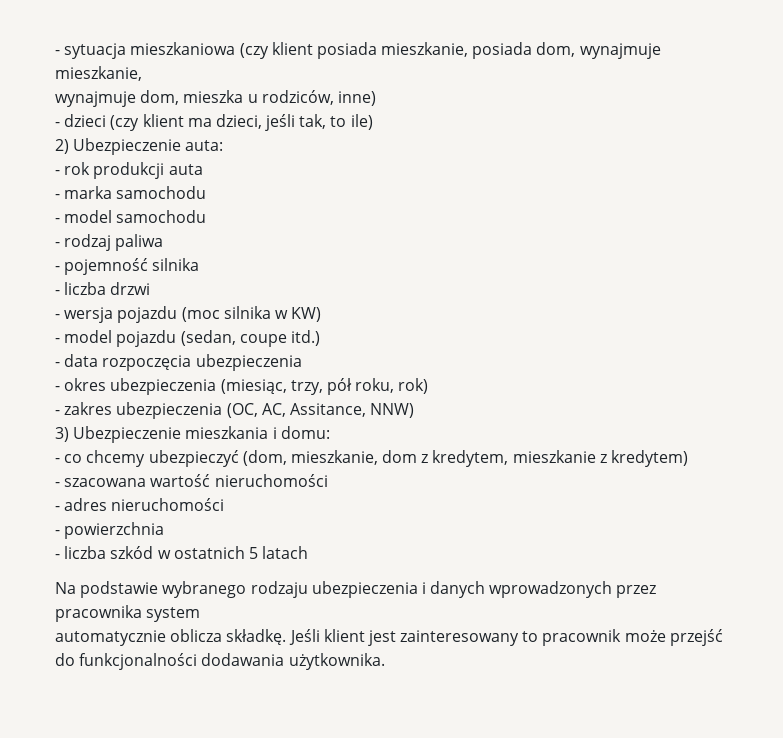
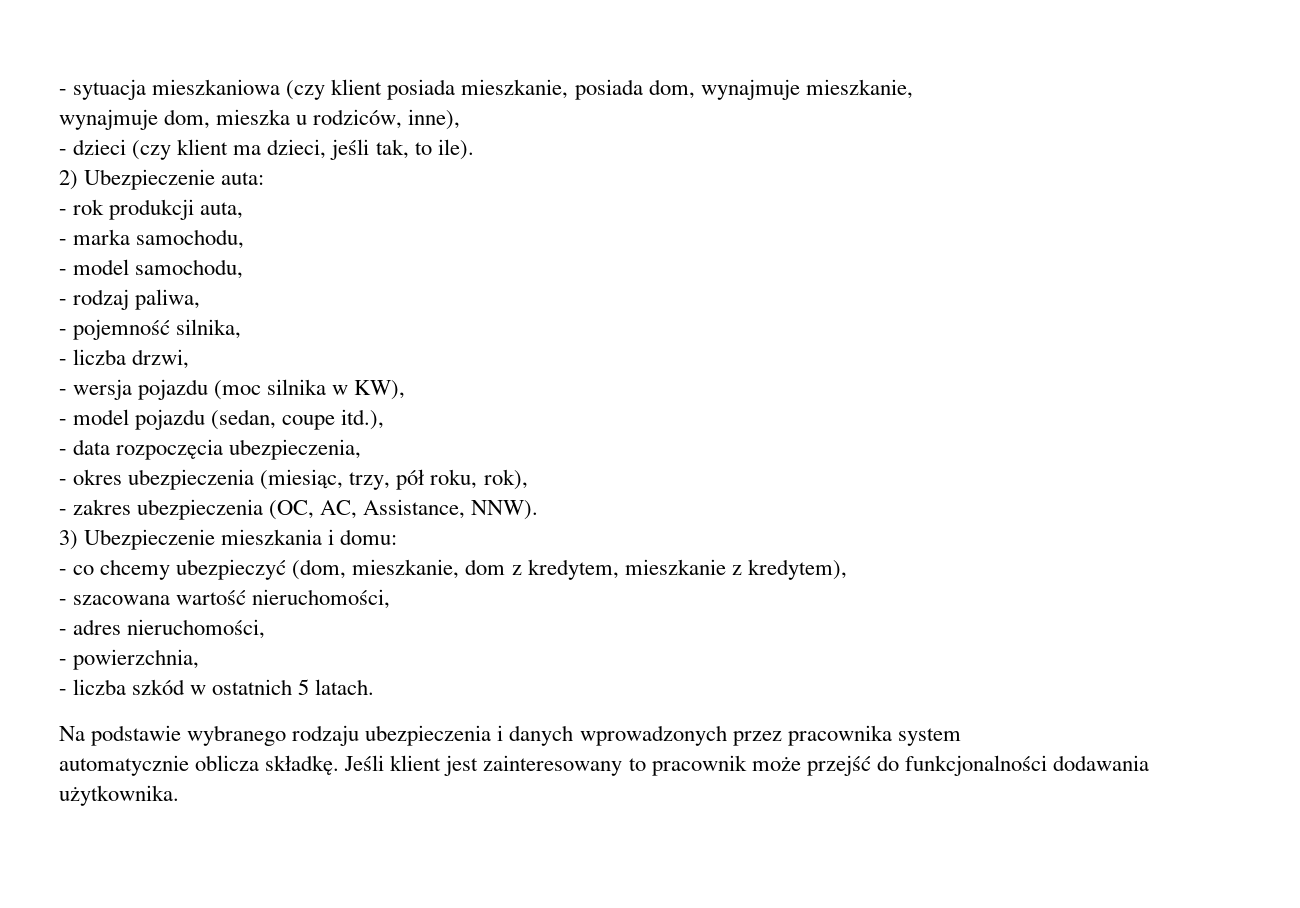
- wynajmuje dom, mieszka u rodziców, inne)
+ wynajmuje dom, mieszka u rodziców, inne),
- - dzieci (czy klient ma dzieci, jeśli tak, to ile)
+ - dzieci (czy klient ma dzieci, jeśli tak, to ile).
- - rok produkcji auta
+ - rok produkcji auta,
- - marka samochodu
- - model samochodu
+ - marka samochodu,
+ - model samochodu,
- - rodzaj paliwa
+ - rodzaj paliwa,
- - pojemność silnika
- - liczba drzwi
+ - pojemność silnika,
+ - liczba drzwi,
- - wersja pojazdu (moc silnika w KW)
+ - wersja pojazdu (moc silnika w KW),
- - model pojazdu (sedan, coupe itd.)
+ - model pojazdu (sedan, coupe itd.),
- - data rozpoczęcia ubezpieczenia
+ - data rozpoczęcia ubezpieczenia,
- - okres ubezpieczenia (miesiąc, trzy, pół roku, rok)
+ - okres ubezpieczenia (miesiąc, trzy, pół roku, rok),
- - zakres ubezpieczenia (OC, AC, Assitance, NNW)
+ - zakres ubezpieczenia (OC, AC, Assistance, NNW).
- - co chcemy ubezpieczyć (dom, mieszkanie, dom z kredytem, mieszkanie z kredytem)
+ - co chcemy ubezpieczyć (dom, mieszkanie, dom z kredytem, mieszkanie z kredytem),
- - szacowana wartość nieruchomości
+ - szacowana wartość nieruchomości,
- - adres nieruchomości
- - powierzchnia
+ - adres nieruchomości,
+ - powierzchnia,
- - liczba szkód w ostatnich 5 latach
+ - liczba szkód w ostatnich 5 latach.

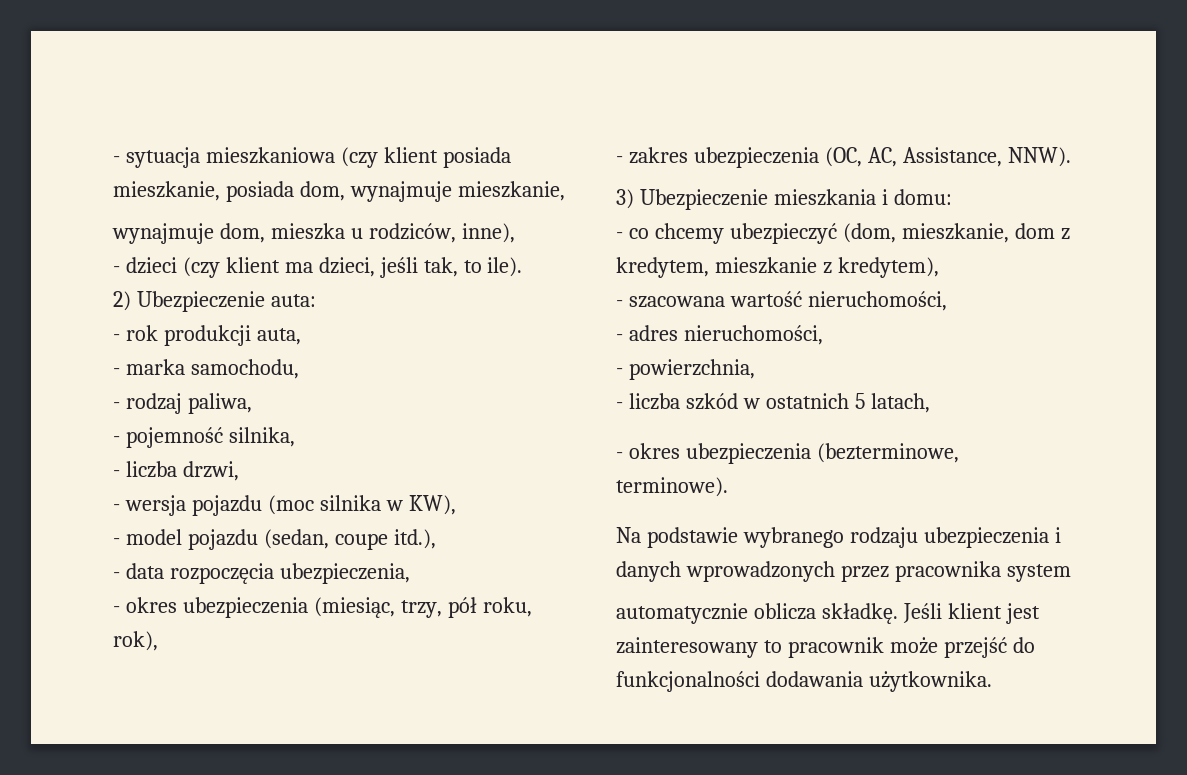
- - model samochodu,
- - liczba szkód w ostatnich 5 latach.
+ - liczba szkód w ostatnich 5 latach,
+ - okres ubezpieczenia (bezterminowe, terminowe).

